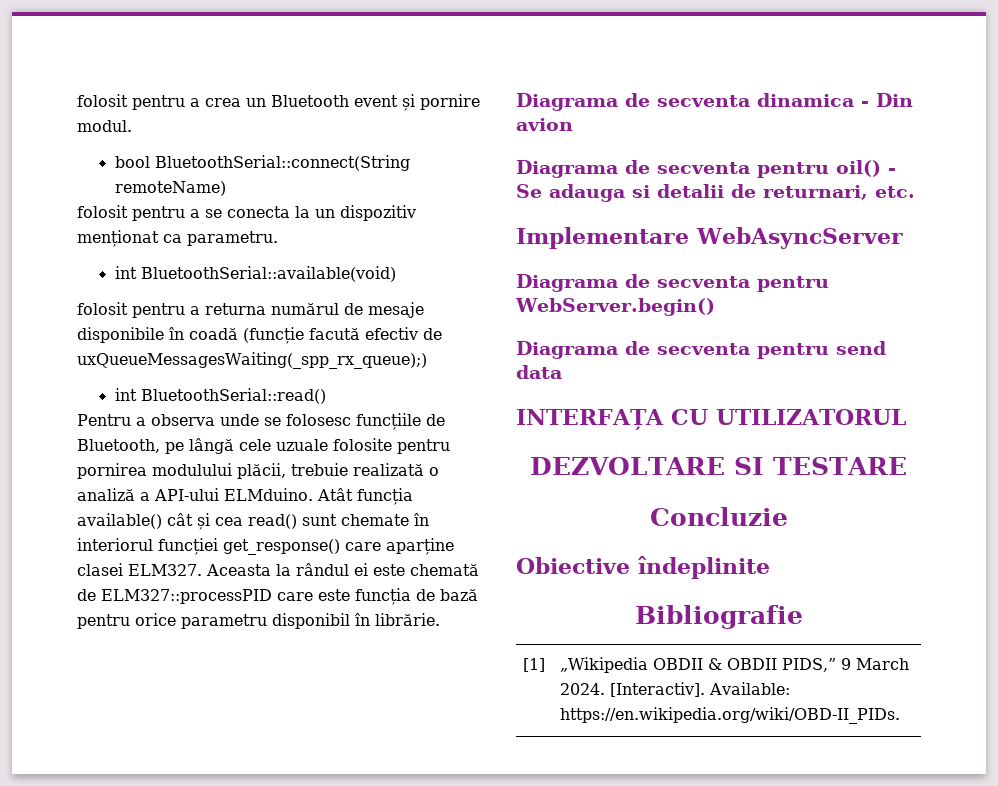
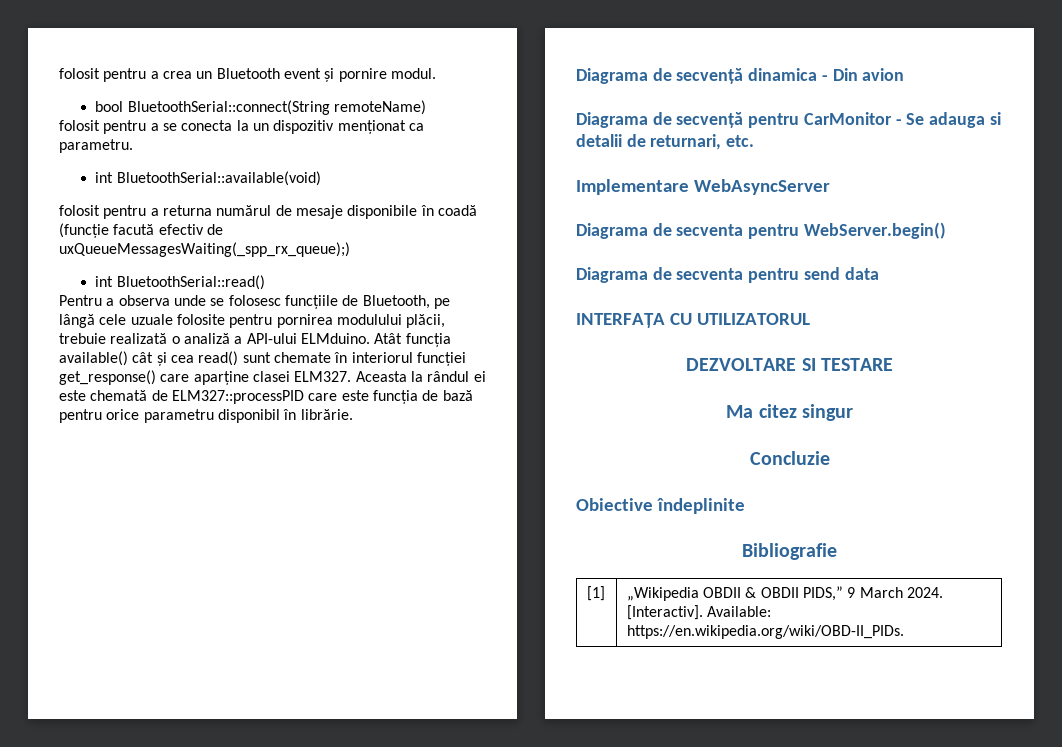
- Diagrama de secventa dinamica - Din avion
+ Diagrama de secvență dinamica - Din avion
- Diagrama de secventa pentru oil() - Se adauga si detalii de returnari, etc.
+ Diagrama de secvență pentru CarMonitor - Se adauga si detalii de returnari, etc.
+ Ma citez singur

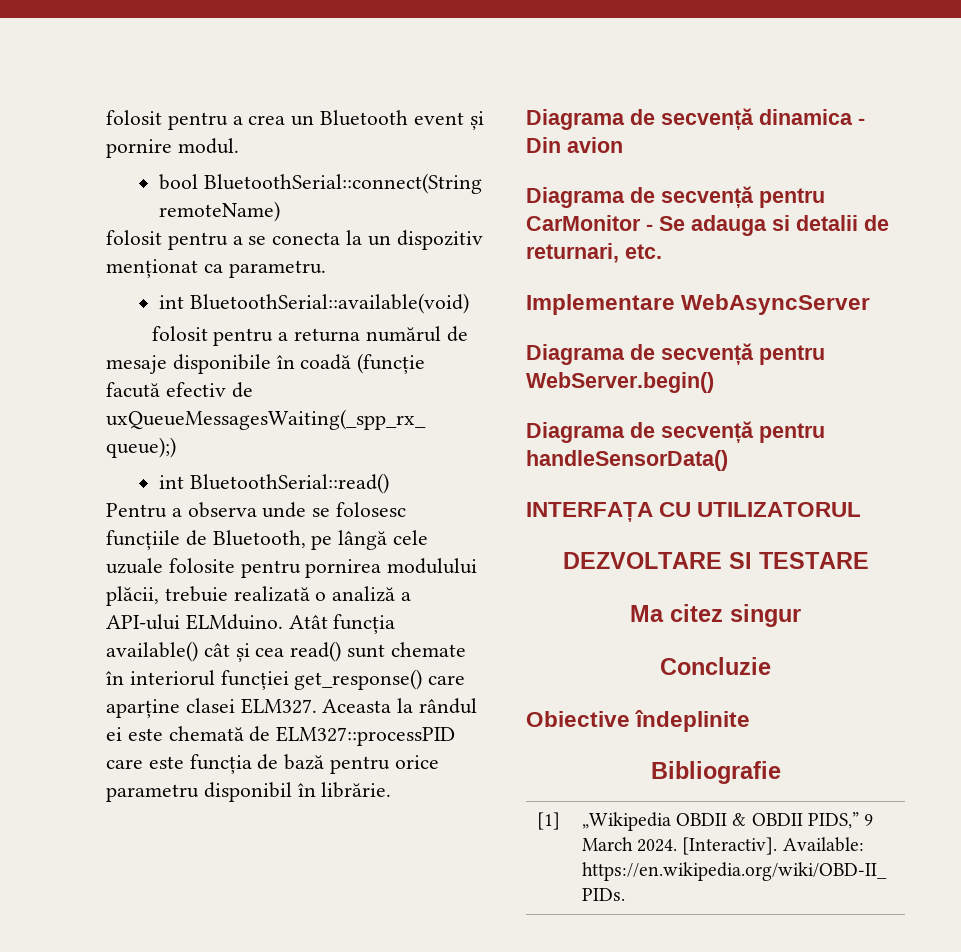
- Diagrama de secventa pentru WebServer.begin()
+ Diagrama de secvență pentru WebServer.begin()
- Diagrama de secventa pentru send data
+ Diagrama de secvență pentru handleSensorData()

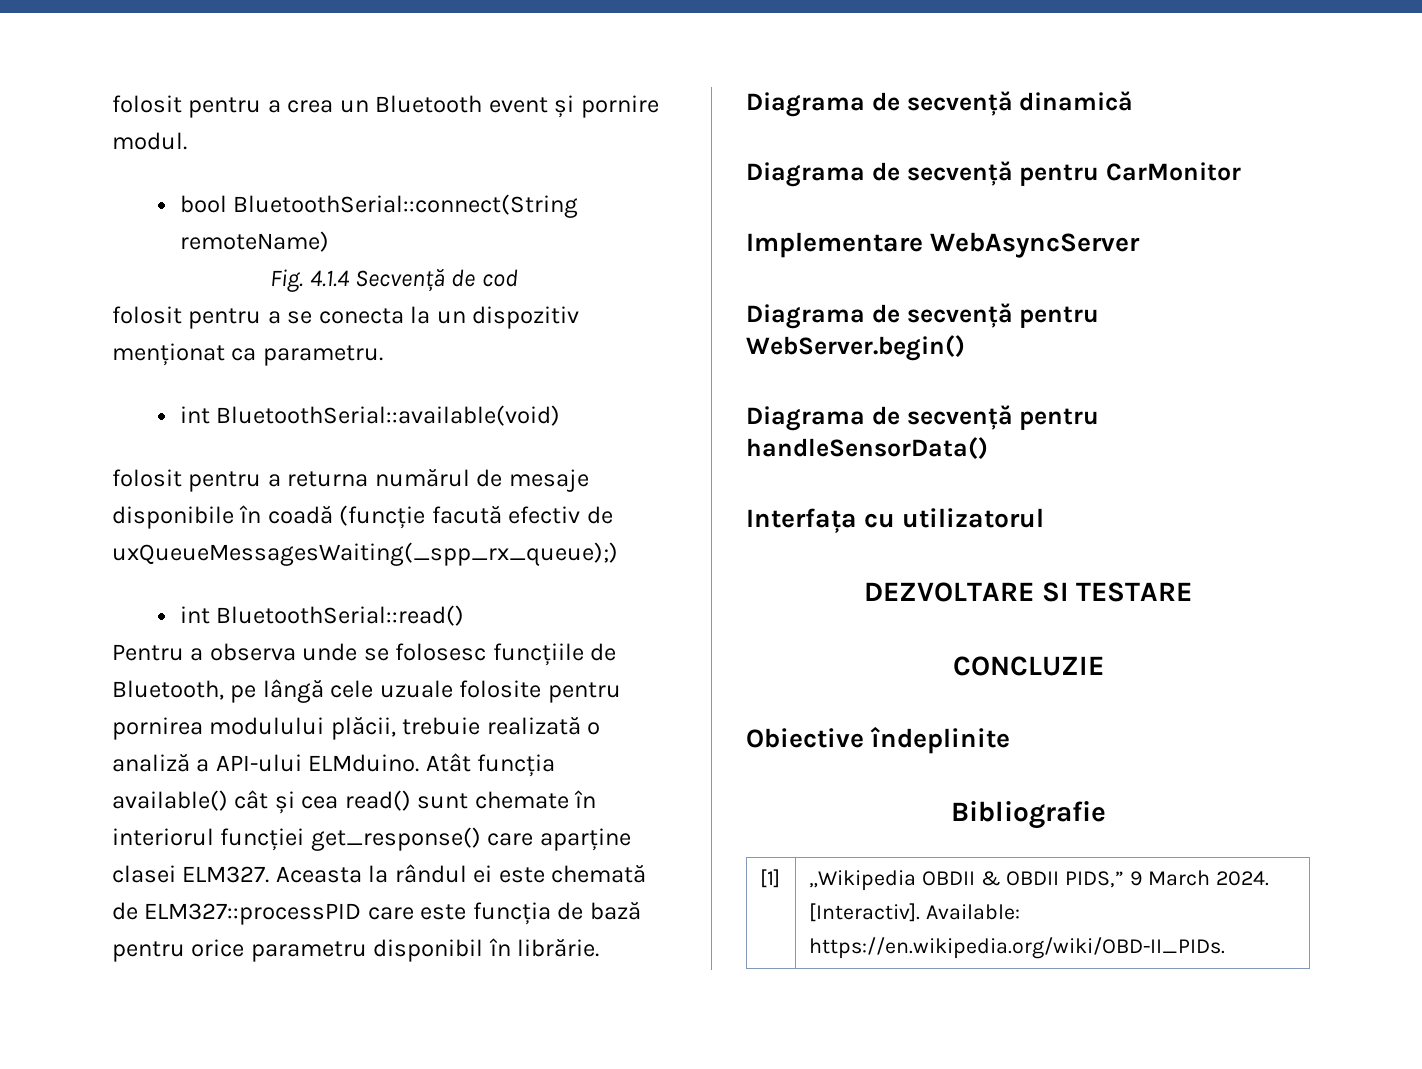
+ Fig. 4.1.4 Secvență de cod
- Diagrama de secvență dinamica - Din avion
+ Diagrama de secvență dinamică
- Diagrama de secvență pentru CarMonitor - Se adauga si detalii de returnari, etc.
+ Diagrama de secvență pentru CarMonitor
- INTERFAȚA CU UTILIZATORUL
+ Interfața cu utilizatorul
- Ma citez singur
- Concluzie
+ CONCLUZIE

